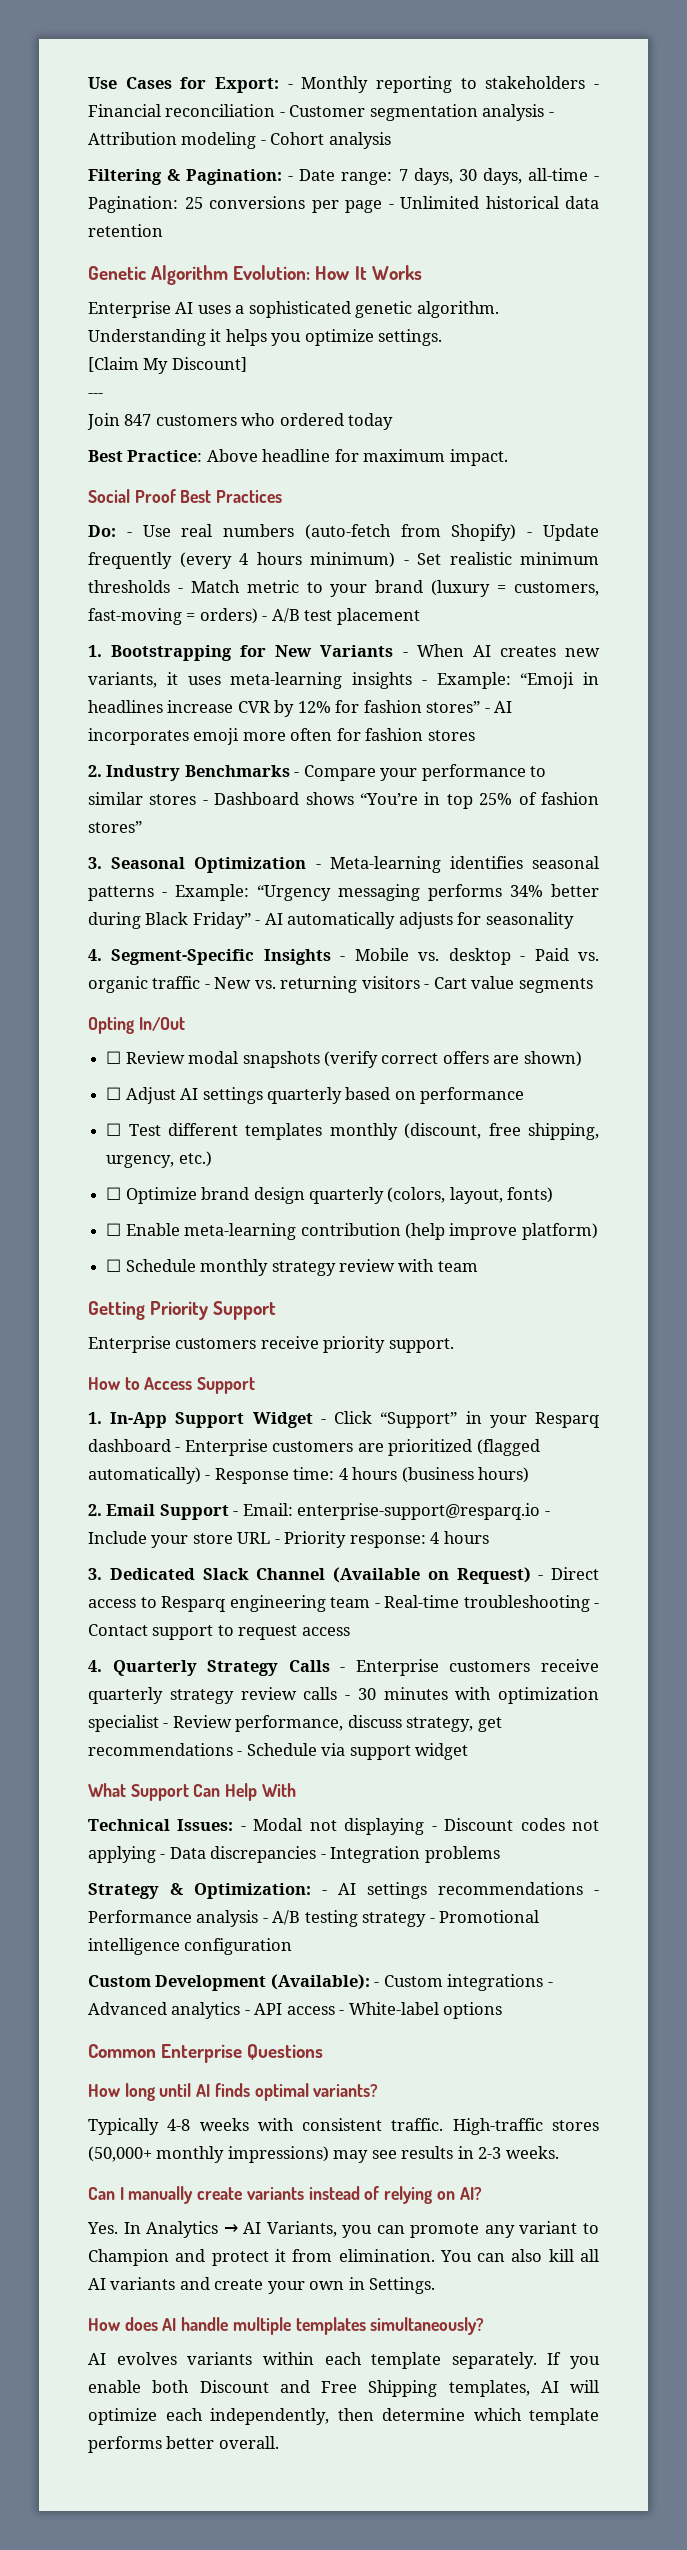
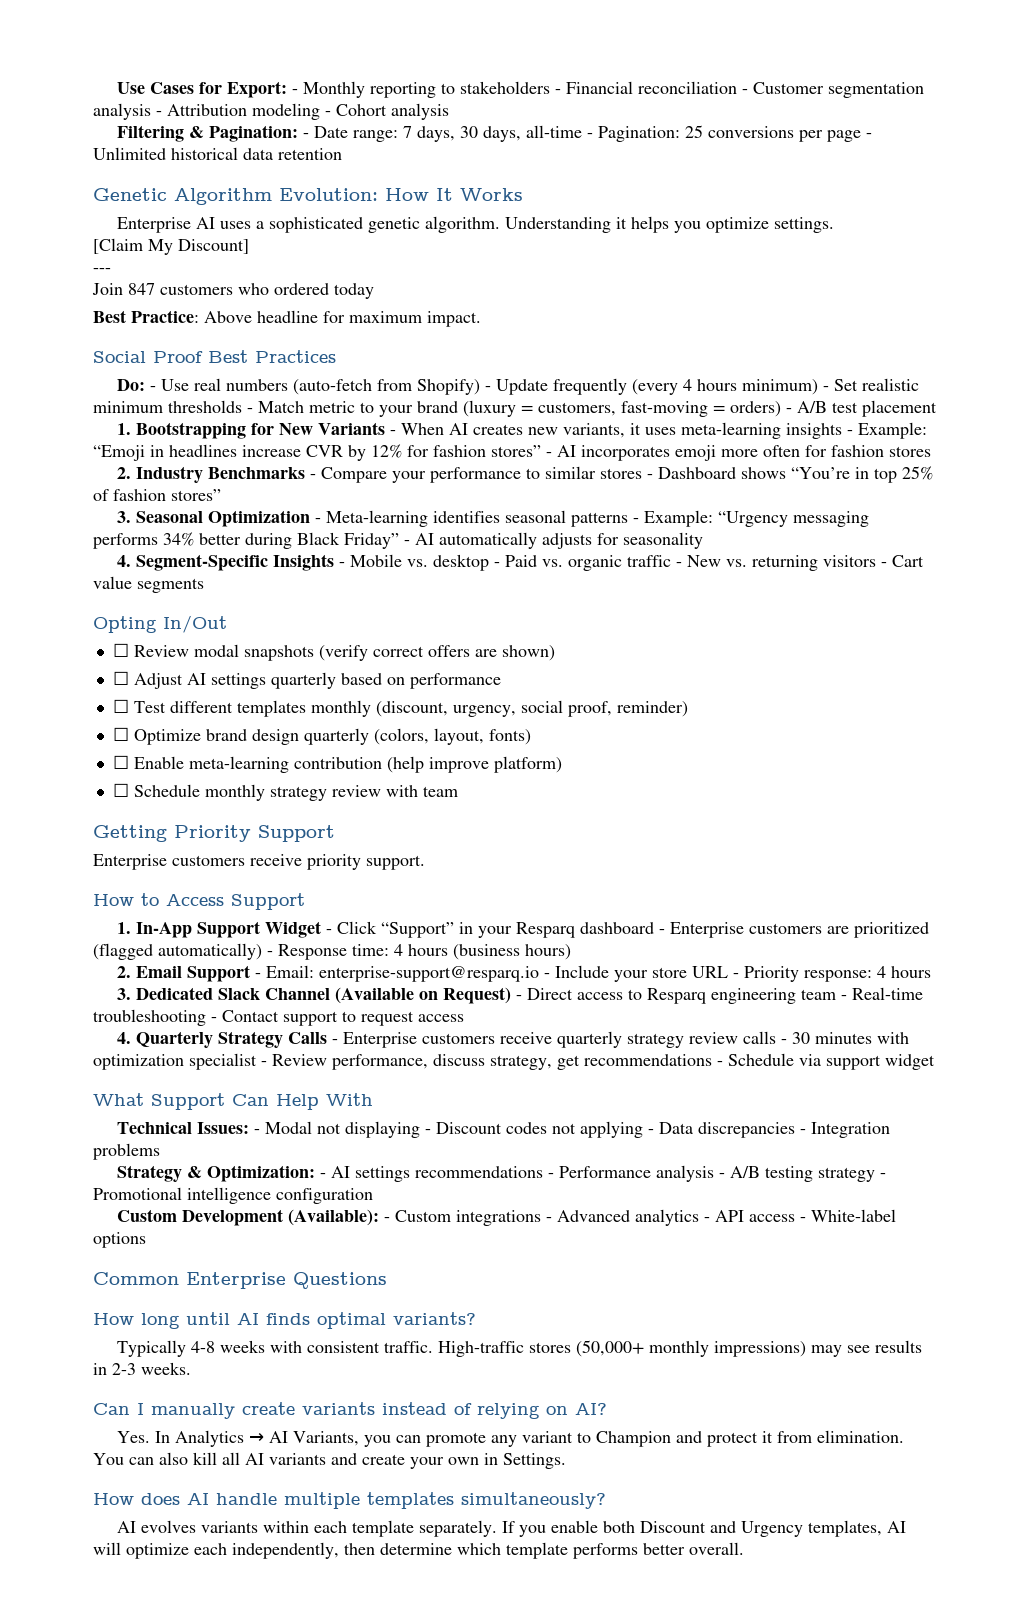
- ☐ Test different templates monthly (discount, free shipping, urgency, etc.)
+ ☐ Test different templates monthly (discount, urgency, social proof, reminder)
- If you enable both Discount and Free Shipping templates, AI will optimize each independently, then determine which template performs better overall.
+ If you enable both Discount and Urgency templates, AI will optimize each independently, then determine which template performs better overall.

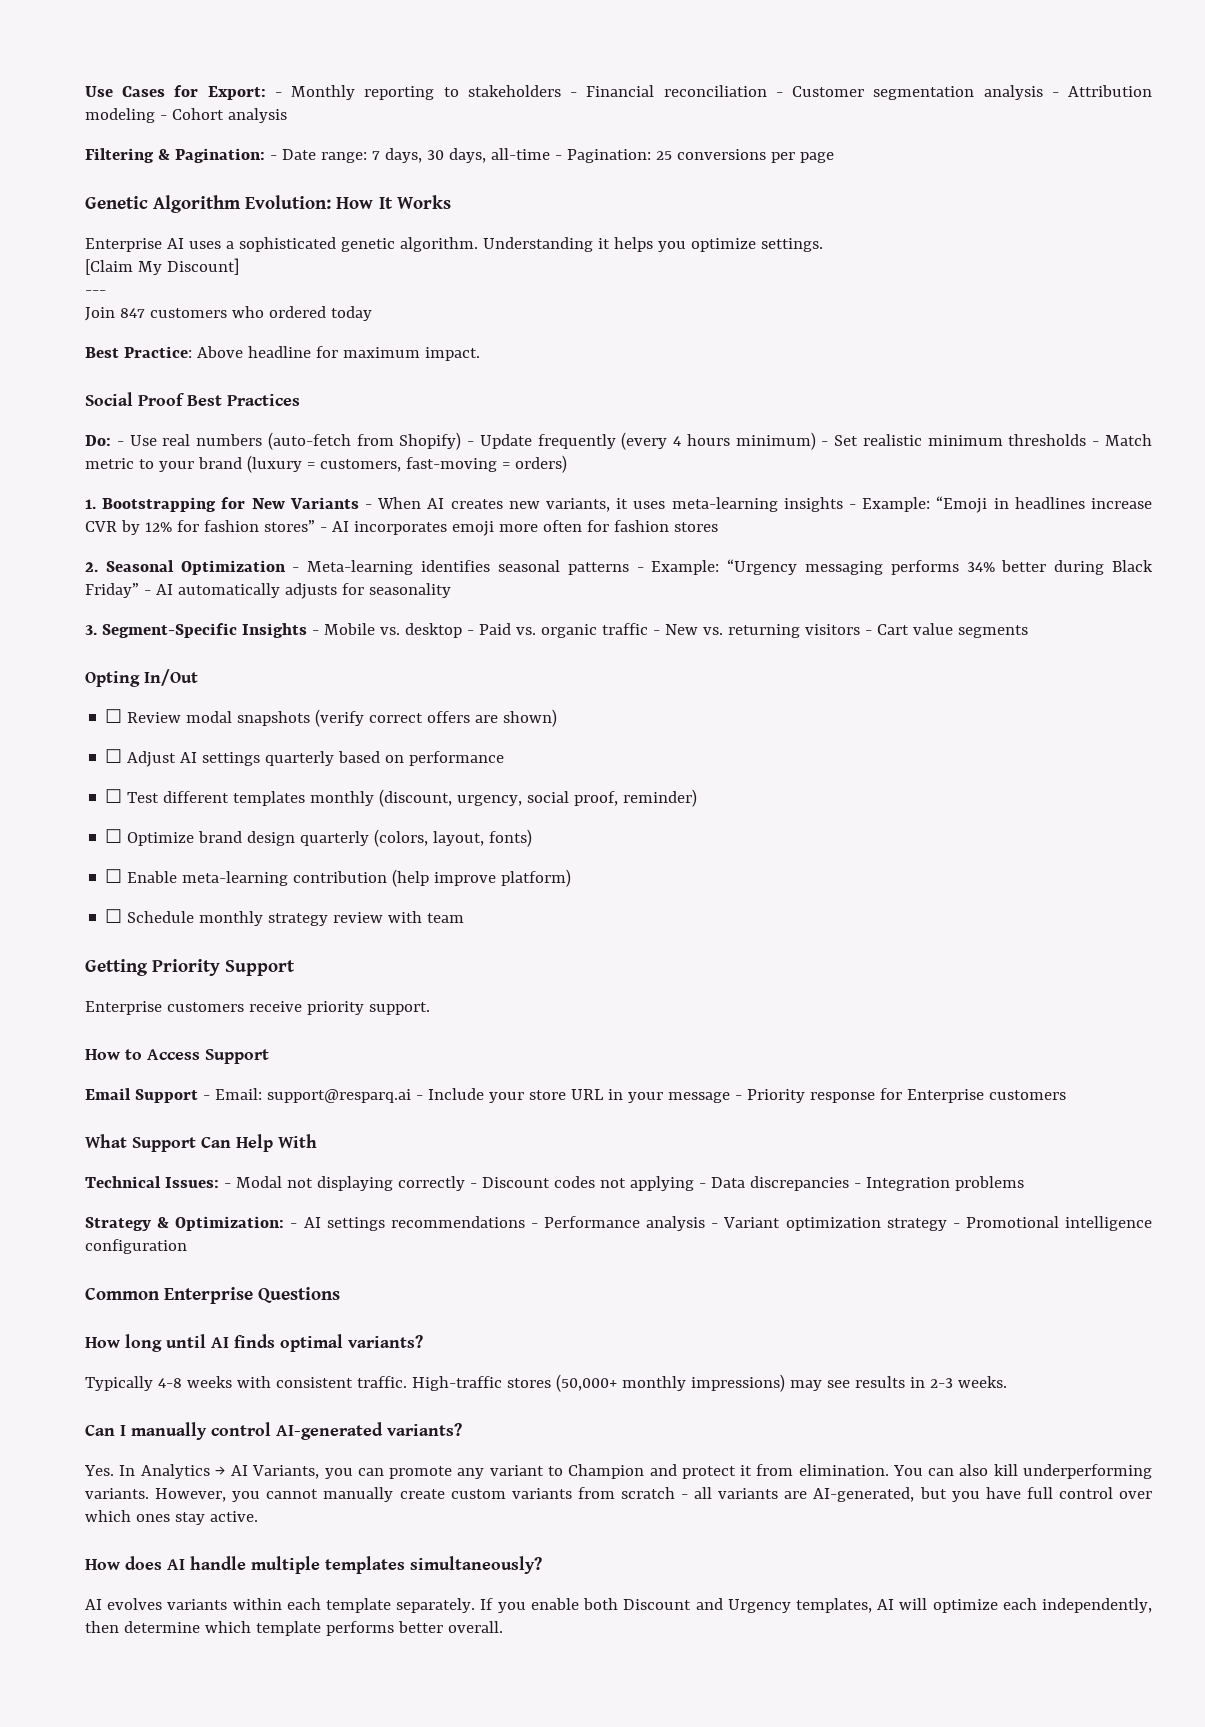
- Filtering & Pagination: - Date range: 7 days, 30 days, all-time - Pagination: 25 conversions per page - Unlimited historical data retention
+ Filtering & Pagination: - Date range: 7 days, 30 days, all-time - Pagination: 25 conversions per page
- Do: - Use real numbers (auto-fetch from Shopify) - Update frequently (every 4 hours minimum) - Set realistic minimum thresholds - Match metric to your brand (luxury = customers, fast-moving = orders) - A/B test placement
+ Do: - Use real numbers (auto-fetch from Shopify) - Update frequently (every 4 hours minimum) - Set realistic minimum thresholds - Match metric to your brand (luxury = customers, fast-moving = orders)
- 2. Industry Benchmarks - Compare your performance to similar stores - Dashboard shows “You’re in top 25% of fashion stores”
- 3. Seasonal Optimization - Meta-learning identifies seasonal patterns - Example: “Urgency messaging performs 34% better during Black Friday” - AI automatically adjusts for seasonality
+ 2. Seasonal Optimization - Meta-learning identifies seasonal patterns - Example: “Urgency messaging performs 34% better during Black Friday” - AI automatically adjusts for seasonality
- 4. Segment-Specific Insights - Mobile vs. desktop - Paid vs. organic traffic - New vs. returning visitors - Cart value segments
+ 3. Segment-Specific Insights - Mobile vs. desktop - Paid vs. organic traffic - New vs. returning visitors - Cart value segments
- 1. In-App Support Widget - Click “Support” in your Resparq dashboard - Enterprise customers are prioritized (flagged automatically) - Response time: 4 hours (business hours)
- 2. Email Support - Email: enterprise-support@resparq.io - Include your store URL - Priority response: 4 hours
- 3. Dedicated Slack Channel (Available on Request) - Direct access to Resparq engineering team - Real-time troubleshooting - Contact support to request access
- 4. Quarterly Strategy Calls - Enterprise customers receive quarterly strategy review calls - 30 minutes with optimization specialist - Review performance, discuss strategy, get recommendations - Schedule via support widget
+ Email Support - Email: support@resparq.ai - Include your store URL in your message - Priority response for Enterprise customers
- Technical Issues: - Modal not displaying - Discount codes not applying - Data discrepancies - Integration problems
+ Technical Issues: - Modal not displaying correctly - Discount codes not applying - Data discrepancies - Integration problems
- Strategy & Optimization: - AI settings recommendations - Performance analysis - A/B testing strategy - Promotional intelligence configuration
+ Strategy & Optimization: - AI settings recommendations - Performance analysis - Variant optimization strategy - Promotional intelligence configuration
- Custom Development (Available): - Custom integrations - Advanced analytics - API access - White-label options
- Can I manually create variants instead of relying on AI?
+ Can I manually control AI-generated variants?
- You can also kill all AI variants and create your own in Settings.
+ You can also kill underperforming variants. However, you cannot manually create custom variants from scratch - all variants are AI-generated, but you have full control over which ones stay active.

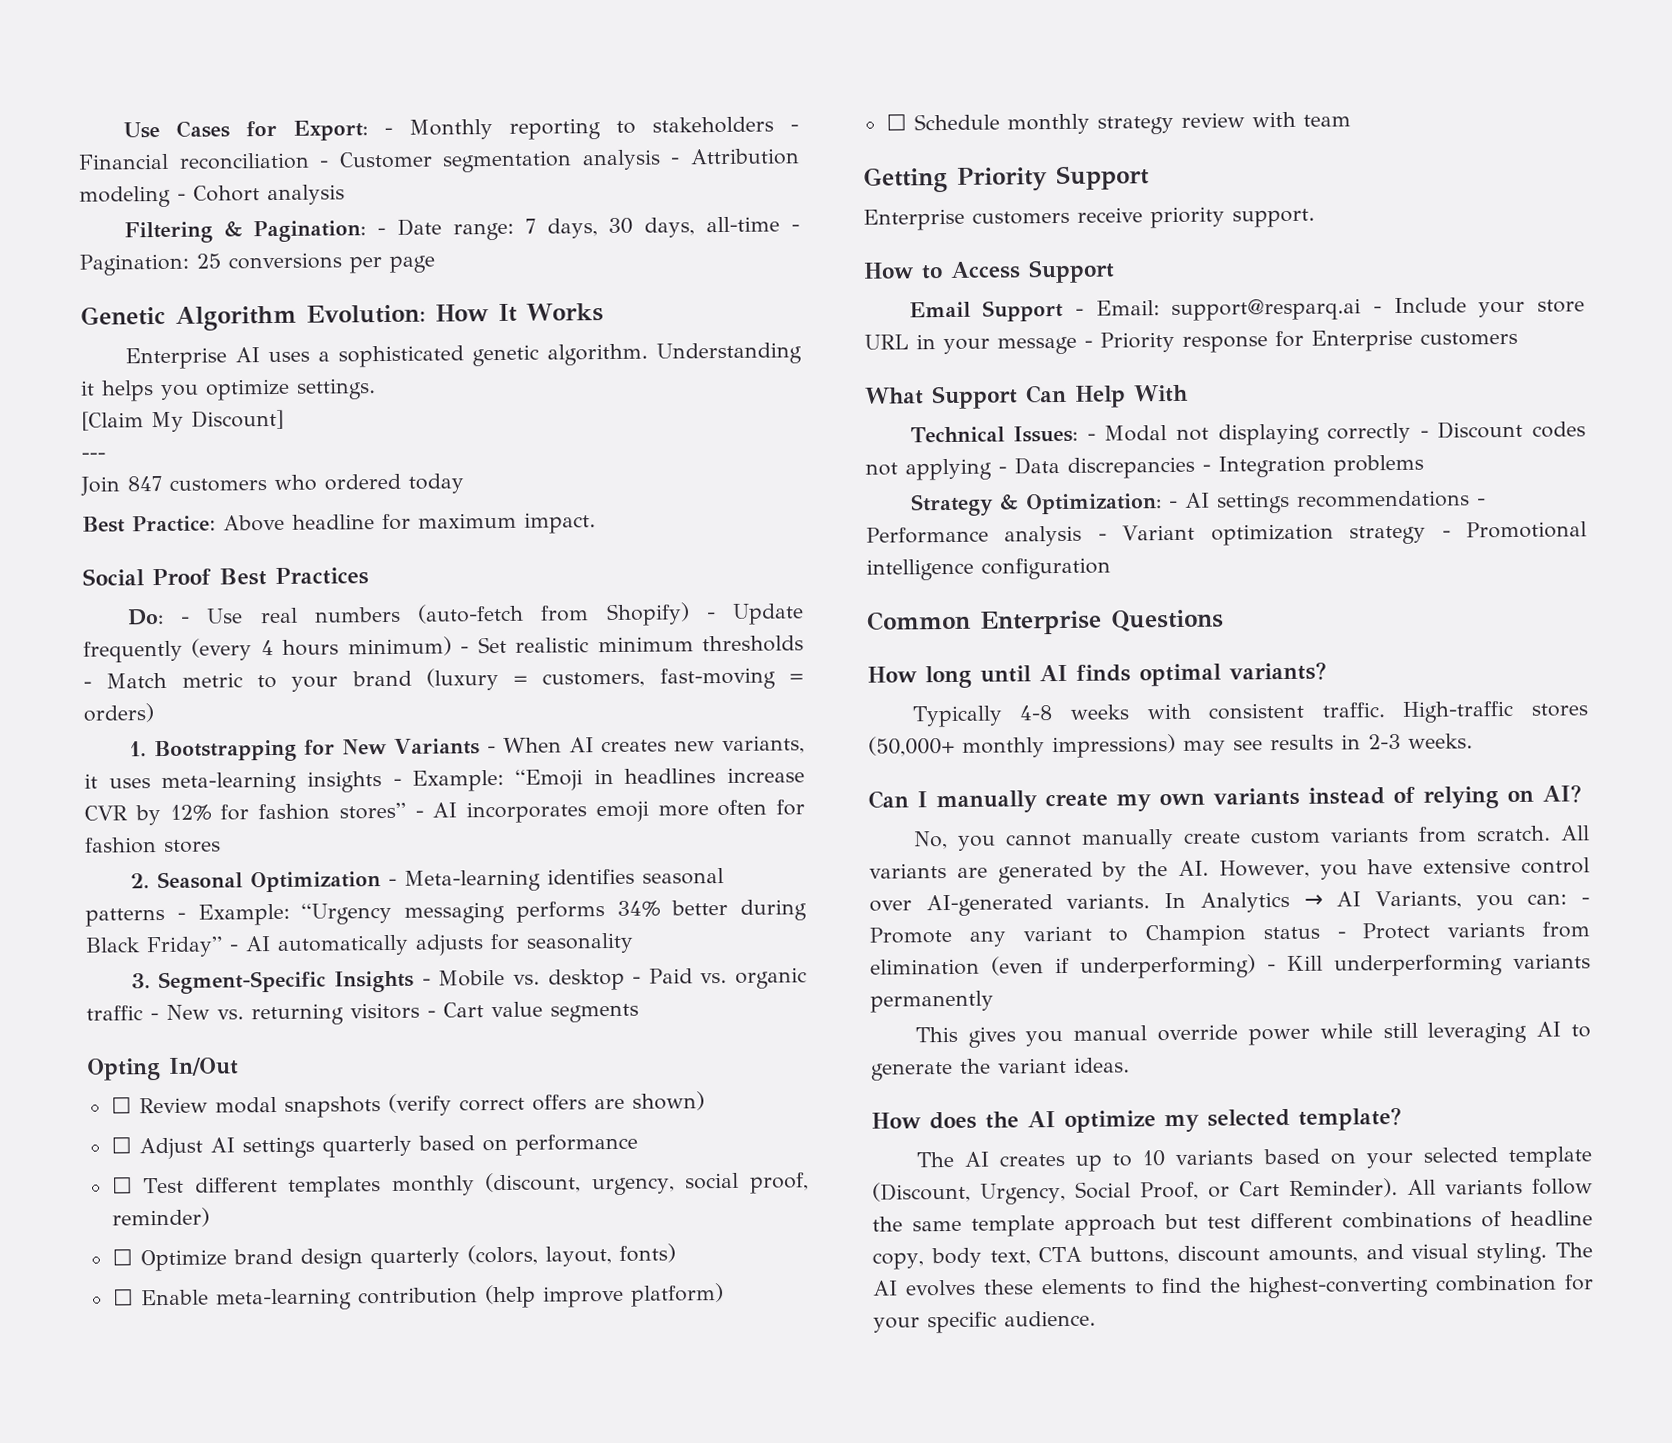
- Can I manually control AI-generated variants?
- Yes. In Analytics → AI Variants, you can promote any variant to Champion and protect it from elimination. You can also kill underperforming variants. However, you cannot manually create custom variants from scratch - all variants are AI-generated, but you have full control over which ones stay active.
- How does AI handle multiple templates simultaneously?
- AI evolves variants within each template separately. If you enable both Discount and Urgency templates, AI will optimize each independently, then determine which template performs better overall.
+ Can I manually create my own variants instead of relying on AI?
+ No, you cannot manually create custom variants from scratch. All variants are generated by the AI. However, you have extensive control over AI-generated variants. In Analytics → AI Variants, you can: - Promote any variant to Champion status - Protect variants from elimination (even if underperforming) - Kill underperforming variants permanently
+ This gives you manual override power while still leveraging AI to generate the variant ideas.
+ How does the AI optimize my selected template?
+ The AI creates up to 10 variants based on your selected template (Discount, Urgency, Social Proof, or Cart Reminder). All variants follow the same template approach but test different combinations of headline copy, body text, CTA buttons, discount amounts, and visual styling. The AI evolves these elements to find the highest-converting combination for your specific audience.

